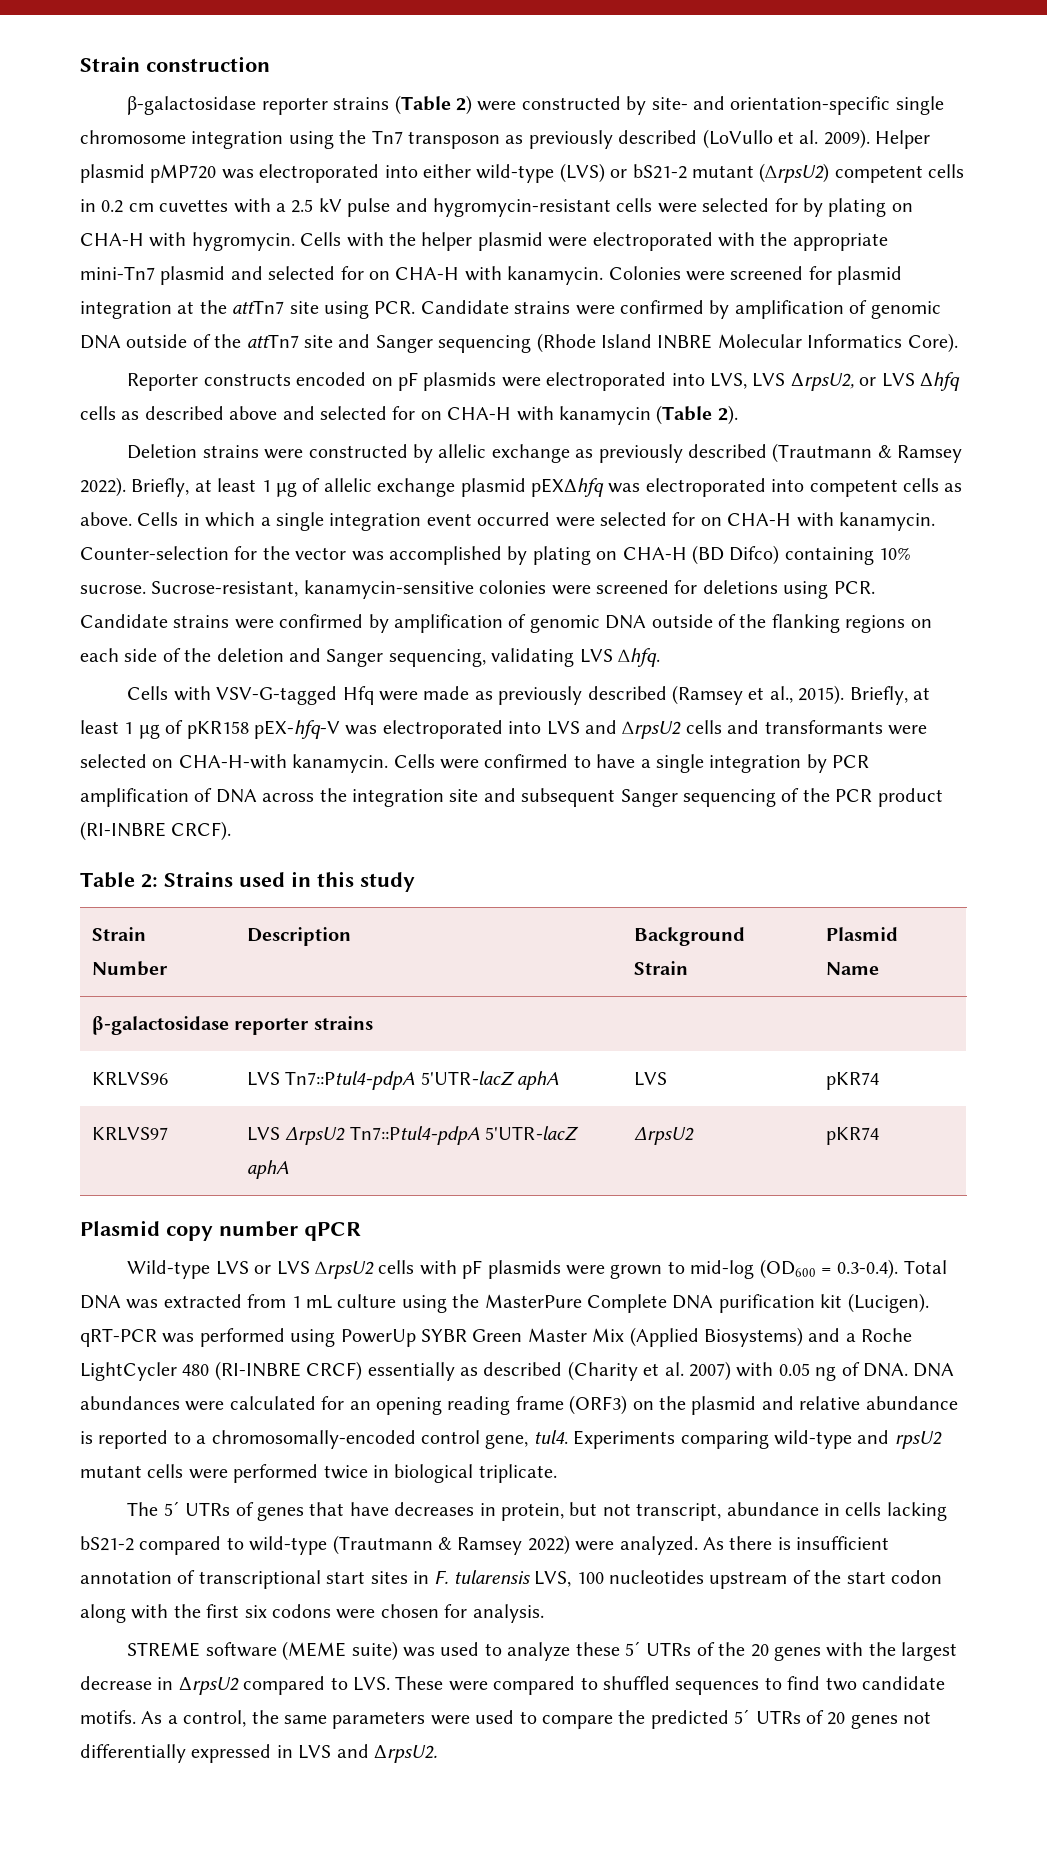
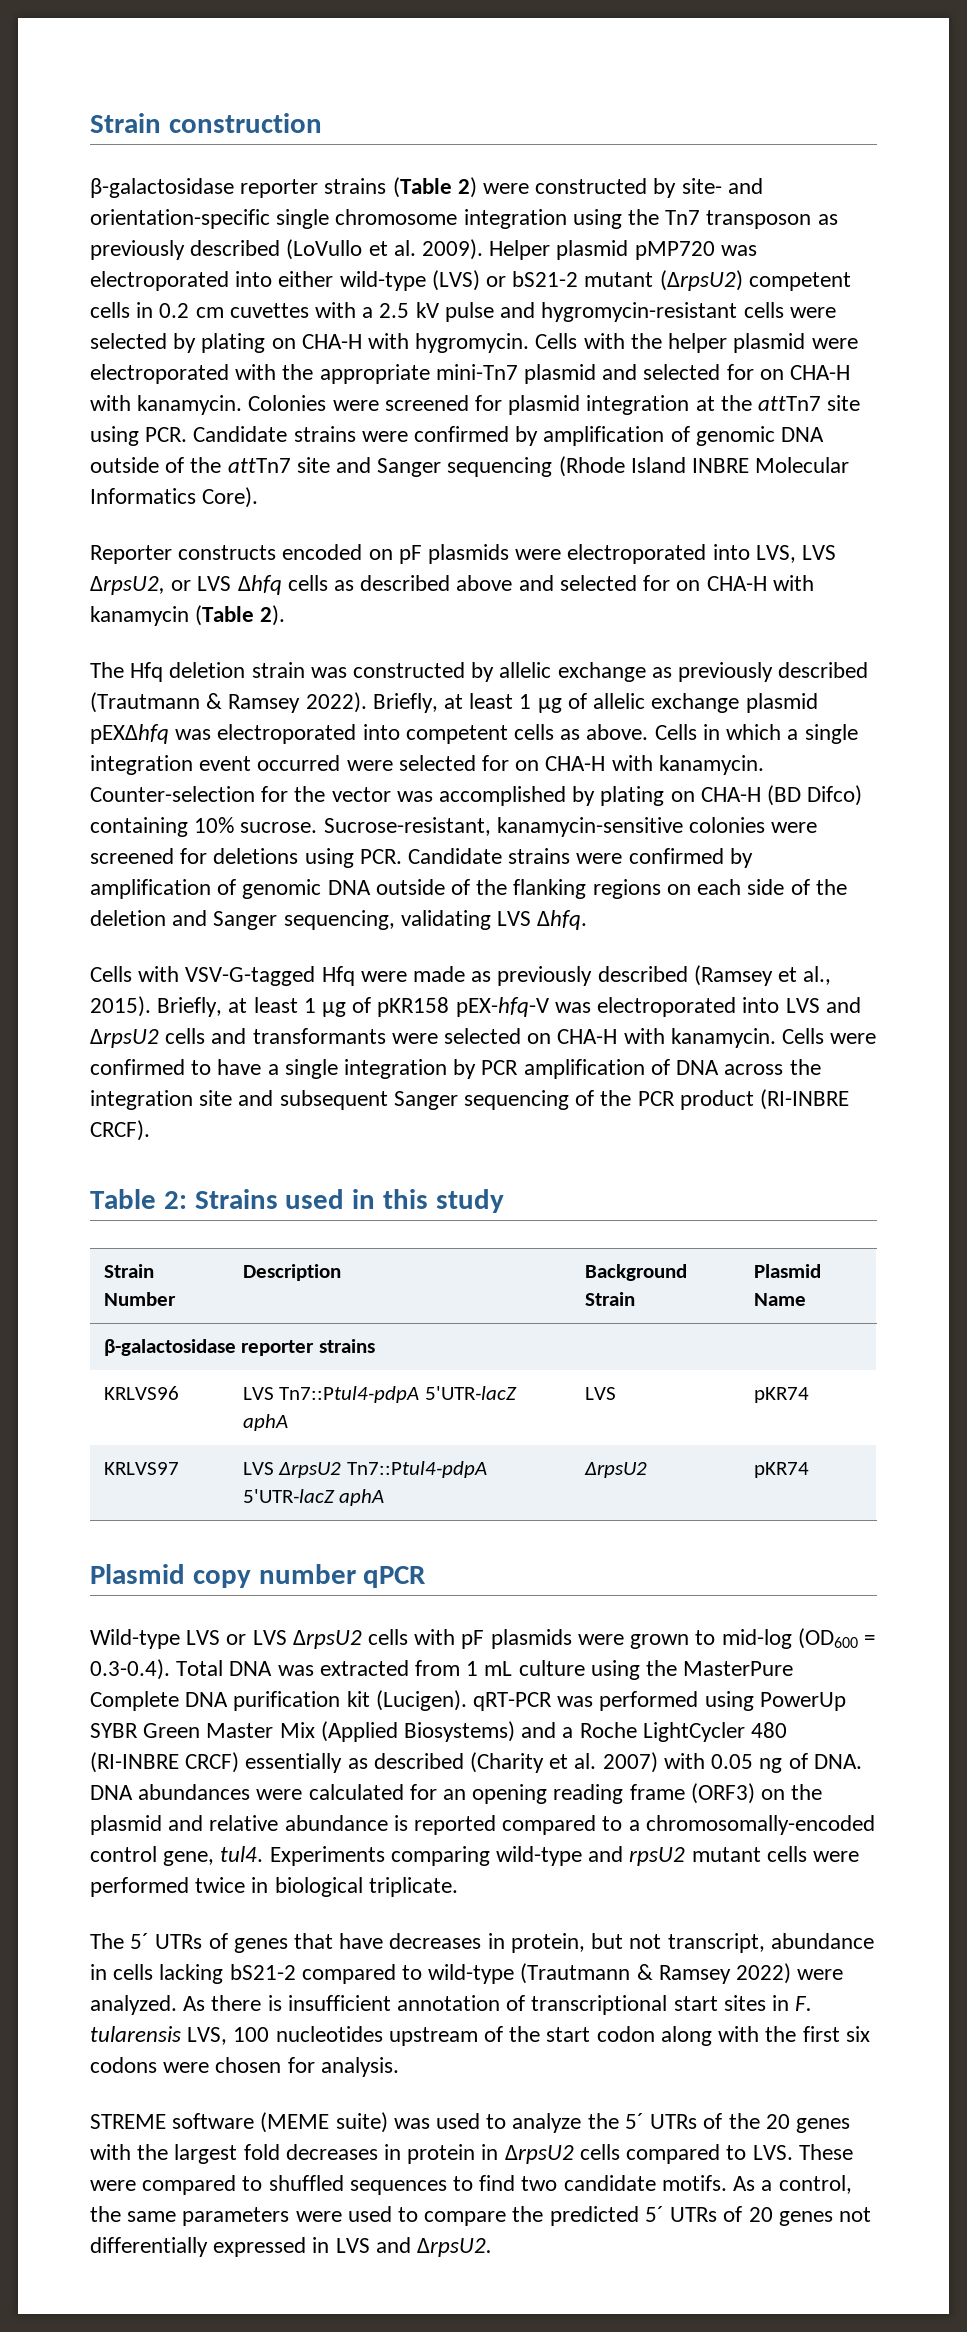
- Helper plasmid pMP720 was electroporated into either wild-type (LVS) or bS21-2 mutant (∆rpsU2) competent cells in 0.2 cm cuvettes with a 2.5 kV pulse and hygromycin-resistant cells were selected for by plating on CHA-H with hygromycin.
+ Helper plasmid pMP720 was electroporated into either wild-type (LVS) or bS21-2 mutant (∆rpsU2) competent cells in 0.2 cm cuvettes with a 2.5 kV pulse and hygromycin-resistant cells were selected by plating on CHA-H with hygromycin.
- Deletion strains were constructed by allelic exchange as previously described (Trautmann & Ramsey 2022).
+ The Hfq deletion strain was constructed by allelic exchange as previously described (Trautmann & Ramsey 2022).
- Briefly, at least 1 μg of pKR158 pEX-hfq-V was electroporated into LVS and ∆rpsU2 cells and transformants were selected on CHA-H-with kanamycin.
+ Briefly, at least 1 μg of pKR158 pEX-hfq-V was electroporated into LVS and ∆rpsU2 cells and transformants were selected on CHA-H with kanamycin.
- Wild-type LVS or LVS ∆rpsU2 cells with pF plasmids were grown to mid-log (OD600 = 0.3-0.4). Total DNA was extracted from 1 mL culture using the MasterPure Complete DNA purification kit (Lucigen). qRT-PCR was performed using PowerUp SYBR Green Master Mix (Applied Biosystems) and a Roche LightCycler 480 (RI-INBRE CRCF) essentially as described (Charity et al. 2007) with 0.05 ng of DNA. DNA abundances were calculated for an opening reading frame (ORF3) on the plasmid and relative abundance is reported to a chromosomally-encoded control gene, tul4.
+ Wild-type LVS or LVS ∆rpsU2 cells with pF plasmids were grown to mid-log (OD600 = 0.3-0.4). Total DNA was extracted from 1 mL culture using the MasterPure Complete DNA purification kit (Lucigen). qRT-PCR was performed using PowerUp SYBR Green Master Mix (Applied Biosystems) and a Roche LightCycler 480 (RI-INBRE CRCF) essentially as described (Charity et al. 2007) with 0.05 ng of DNA. DNA abundances were calculated for an opening reading frame (ORF3) on the plasmid and relative abundance is reported compared to a chromosomally-encoded control gene, tul4.
- STREME software (MEME suite) was used to analyze these 5´ UTRs of the 20 genes with the largest decrease in ΔrpsU2 compared to LVS. These were compared to shuffled sequences to find two candidate motifs.
+ STREME software (MEME suite) was used to analyze the 5´ UTRs of the 20 genes with the largest fold decreases in protein in ΔrpsU2 cells compared to LVS. These were compared to shuffled sequences to find two candidate motifs.

